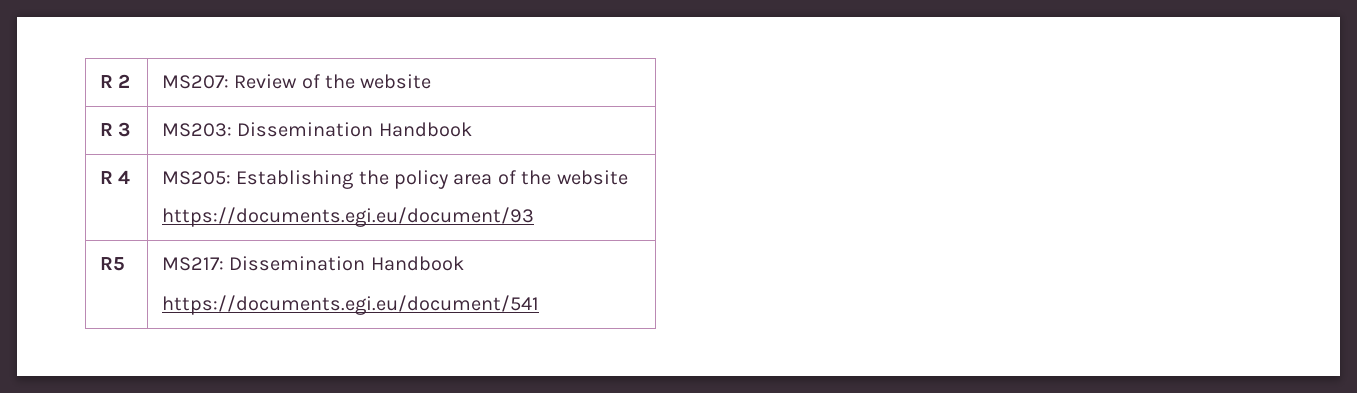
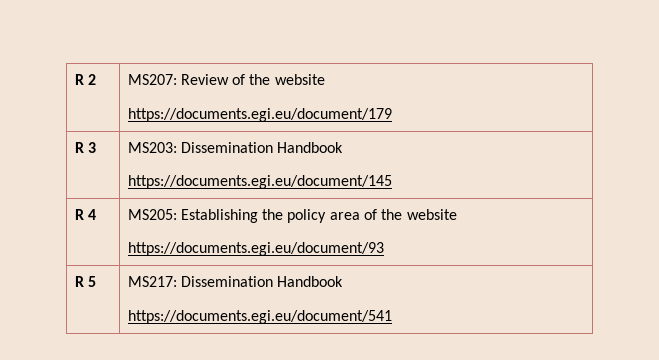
  R 2 | MS207: Review of the website
+ https://documents.egi.eu/document/179
  R 3 | MS203: Dissemination Handbook
+ https://documents.egi.eu/document/145
- R5 | MS217: Dissemination Handbook
+ R 5 | MS217: Dissemination Handbook

